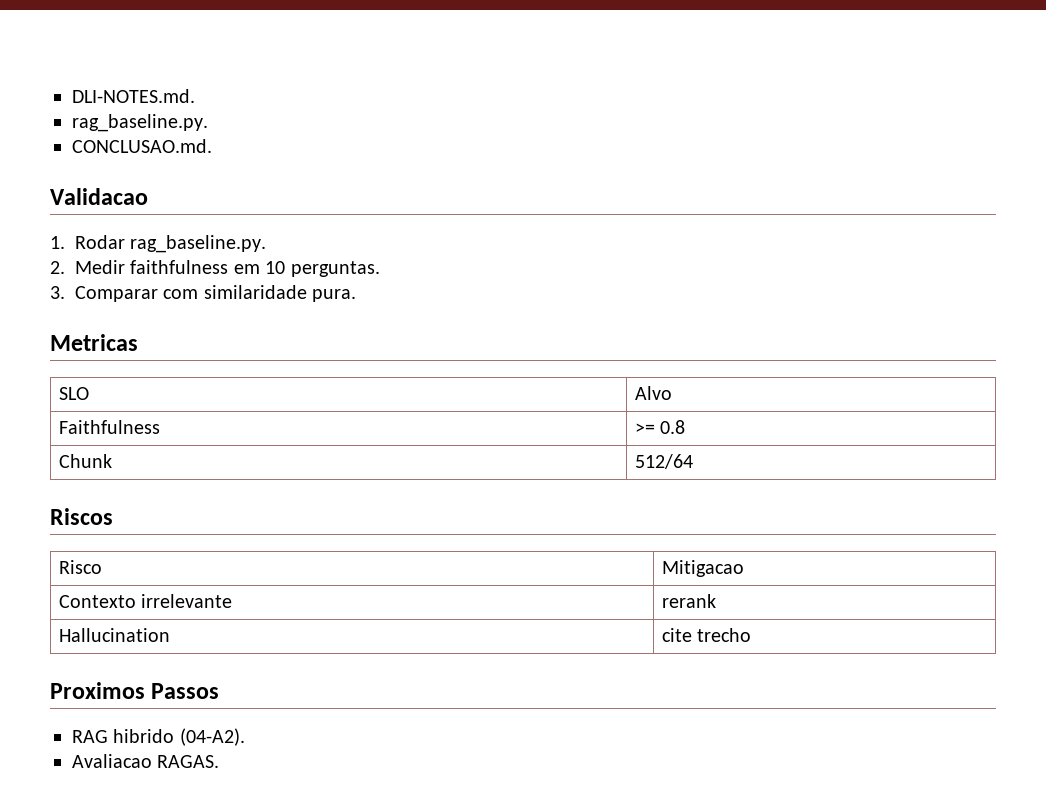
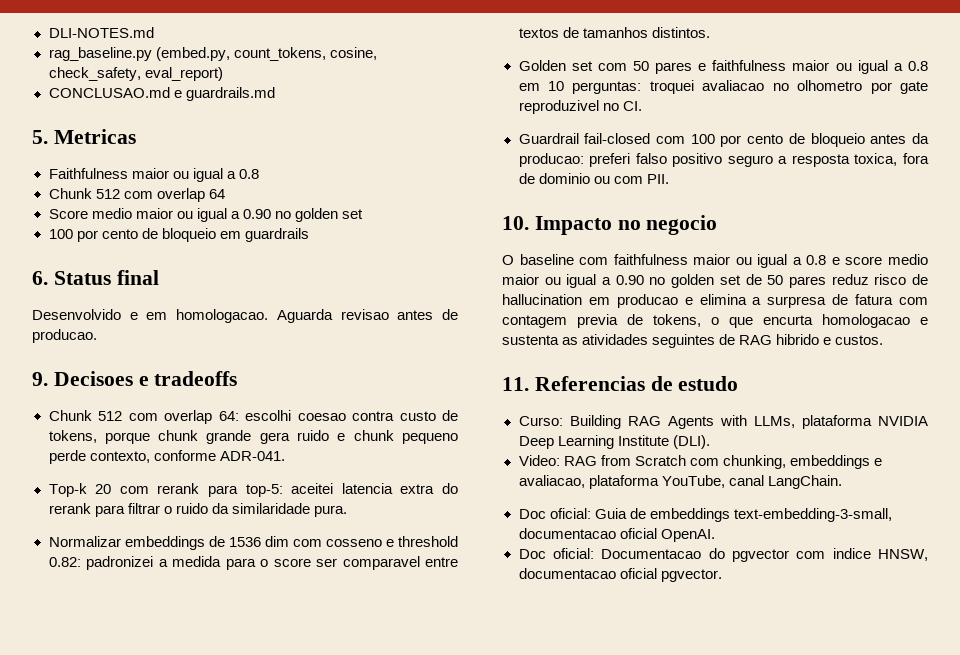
- DLI-NOTES.md.
- rag_baseline.py.
- CONCLUSAO.md.
- Validacao
- 1. Rodar rag_baseline.py.
- 2. Medir faithfulness em 10 perguntas.
- 3. Comparar com similaridade pura.
- Metricas
- SLO | Alvo
- Faithfulness | >= 0.8
- Chunk | 512/64
- Riscos
- Risco | Mitigacao
- Contexto irrelevante | rerank
- Hallucination | cite trecho
- Proximos Passos
- RAG hibrido (04-A2).
- Avaliacao RAGAS.
+ DLI-NOTES.md
+ rag_baseline.py (embed.py, count_tokens, cosine, check_safety, eval_report)
+ CONCLUSAO.md e guardrails.md
+ 5. Metricas
+ Faithfulness maior ou igual a 0.8
+ Chunk 512 com overlap 64
+ Score medio maior ou igual a 0.90 no golden set
+ 100 por cento de bloqueio em guardrails
+ 6. Status final
+ Desenvolvido e em homologacao. Aguarda revisao antes de producao.
+ 9. Decisoes e tradeoffs
+ Chunk 512 com overlap 64: escolhi coesao contra custo de tokens, porque chunk grande gera ruido e chunk pequeno perde contexto, conforme ADR-041.
+ Top-k 20 com rerank para top-5: aceitei latencia extra do rerank para filtrar o ruido da similaridade pura.
+ Normalizar embeddings de 1536 dim com cosseno e threshold 0.82: padronizei a medida para o score ser comparavel entre textos de tamanhos distintos.
+ Golden set com 50 pares e faithfulness maior ou igual a 0.8 em 10 perguntas: troquei avaliacao no olhometro por gate reproduzivel no CI.
+ Guardrail fail-closed com 100 por cento de bloqueio antes da producao: preferi falso positivo seguro a resposta toxica, fora de dominio ou com PII.
+ 10. Impacto no negocio
+ O baseline com faithfulness maior ou igual a 0.8 e score medio maior ou igual a 0.90 no golden set de 50 pares reduz risco de hallucination em producao e elimina a surpresa de fatura com contagem previa de tokens, o que encurta homologacao e sustenta as atividades seguintes de RAG hibrido e custos.
+ 11. Referencias de estudo
+ Curso: Building RAG Agents with LLMs, plataforma NVIDIA Deep Learning Institute (DLI).
+ Video: RAG from Scratch com chunking, embeddings e avaliacao, plataforma YouTube, canal LangChain.
+ Doc oficial: Guia de embeddings text-embedding-3-small, documentacao oficial OpenAI.
+ Doc oficial: Documentacao do pgvector com indice HNSW, documentacao oficial pgvector.

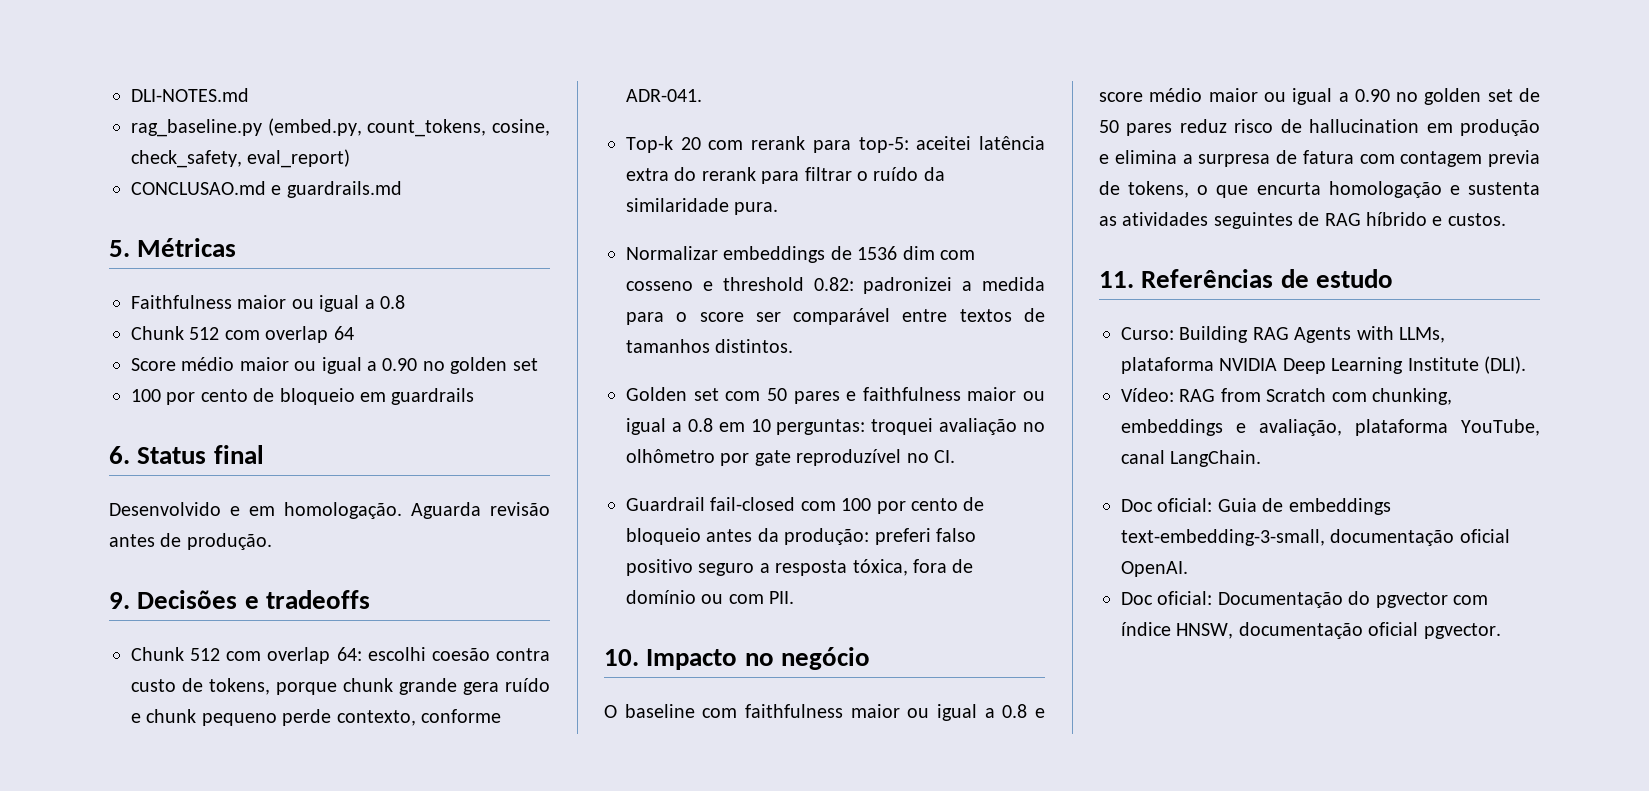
- 5. Metricas
+ 5. Métricas
- Score medio maior ou igual a 0.90 no golden set
+ Score médio maior ou igual a 0.90 no golden set
- Desenvolvido e em homologacao. Aguarda revisao antes de producao.
+ Desenvolvido e em homologação. Aguarda revisão antes de produção.
- 9. Decisoes e tradeoffs
+ 9. Decisões e tradeoffs
- Chunk 512 com overlap 64: escolhi coesao contra custo de tokens, porque chunk grande gera ruido e chunk pequeno perde contexto, conforme ADR-041.
+ Chunk 512 com overlap 64: escolhi coesão contra custo de tokens, porque chunk grande gera ruído e chunk pequeno perde contexto, conforme ADR-041.
- Top-k 20 com rerank para top-5: aceitei latencia extra do rerank para filtrar o ruido da similaridade pura.
+ Top-k 20 com rerank para top-5: aceitei latência extra do rerank para filtrar o ruído da similaridade pura.
- Normalizar embeddings de 1536 dim com cosseno e threshold 0.82: padronizei a medida para o score ser comparavel entre textos de tamanhos distintos.
+ Normalizar embeddings de 1536 dim com cosseno e threshold 0.82: padronizei a medida para o score ser comparável entre textos de tamanhos distintos.
- Golden set com 50 pares e faithfulness maior ou igual a 0.8 em 10 perguntas: troquei avaliacao no olhometro por gate reproduzivel no CI.
+ Golden set com 50 pares e faithfulness maior ou igual a 0.8 em 10 perguntas: troquei avaliação no olhômetro por gate reproduzível no CI.
- Guardrail fail-closed com 100 por cento de bloqueio antes da producao: preferi falso positivo seguro a resposta toxica, fora de dominio ou com PII.
+ Guardrail fail-closed com 100 por cento de bloqueio antes da produção: preferi falso positivo seguro a resposta tóxica, fora de domínio ou com PII.
- 10. Impacto no negocio
+ 10. Impacto no negócio
- O baseline com faithfulness maior ou igual a 0.8 e score medio maior ou igual a 0.90 no golden set de 50 pares reduz risco de hallucination em producao e elimina a surpresa de fatura com contagem previa de tokens, o que encurta homologacao e sustenta as atividades seguintes de RAG hibrido e custos.
+ O baseline com faithfulness maior ou igual a 0.8 e score médio maior ou igual a 0.90 no golden set de 50 pares reduz risco de hallucination em produção e elimina a surpresa de fatura com contagem previa de tokens, o que encurta homologação e sustenta as atividades seguintes de RAG híbrido e custos.
- 11. Referencias de estudo
+ 11. Referências de estudo
- Video: RAG from Scratch com chunking, embeddings e avaliacao, plataforma YouTube, canal LangChain.
+ Vídeo: RAG from Scratch com chunking, embeddings e avaliação, plataforma YouTube, canal LangChain.
- Doc oficial: Guia de embeddings text-embedding-3-small, documentacao oficial OpenAI.
+ Doc oficial: Guia de embeddings text-embedding-3-small, documentação oficial OpenAI.
- Doc oficial: Documentacao do pgvector com indice HNSW, documentacao oficial pgvector.
+ Doc oficial: Documentação do pgvector com índice HNSW, documentação oficial pgvector.

